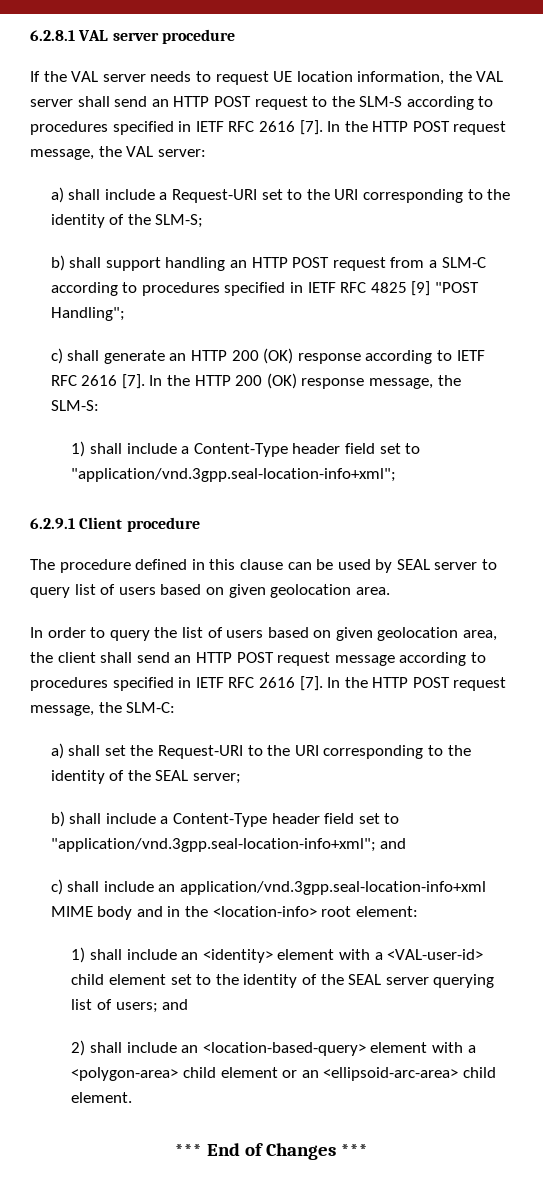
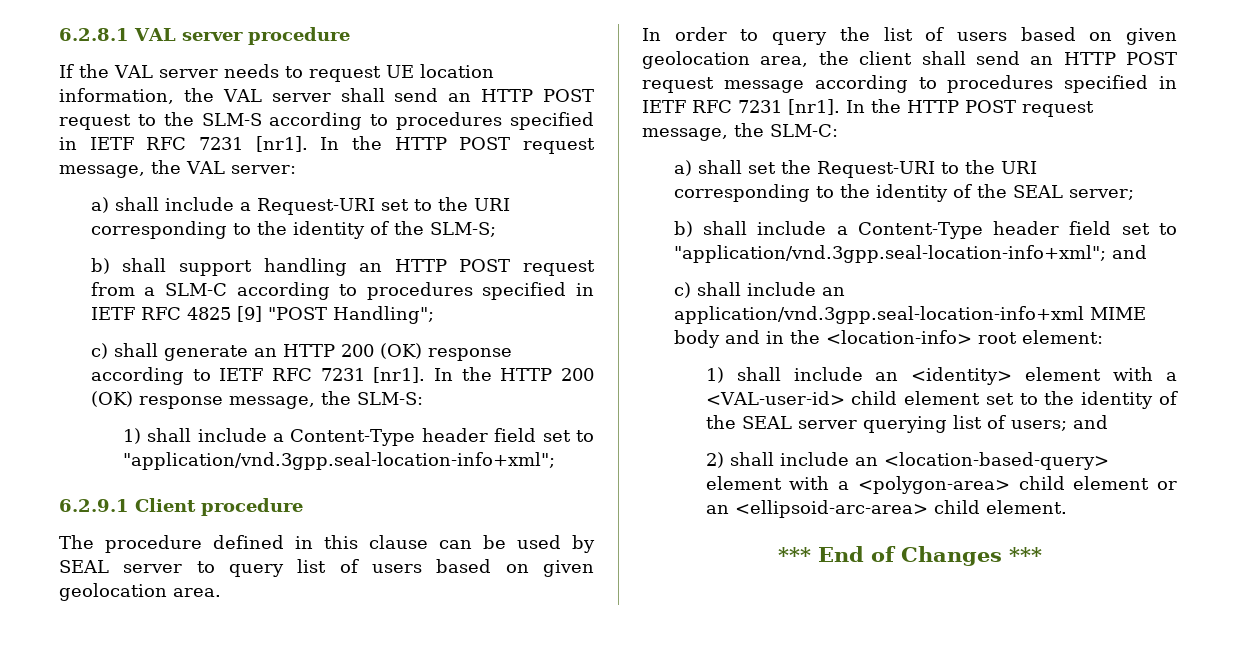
- If the VAL server needs to request UE location information, the VAL server shall send an HTTP POST request to the SLM-S according to procedures specified in IETF RFC 2616 [7].
+ If the VAL server needs to request UE location information, the VAL server shall send an HTTP POST request to the SLM-S according to procedures specified in IETF RFC 7231 [nr1].
- c) shall generate an HTTP 200 (OK) response according to IETF RFC 2616 [7].
+ c) shall generate an HTTP 200 (OK) response according to IETF RFC 7231 [nr1].
- In order to query the list of users based on given geolocation area, the client shall send an HTTP POST request message according to procedures specified in IETF RFC 2616 [7].
+ In order to query the list of users based on given geolocation area, the client shall send an HTTP POST request message according to procedures specified in IETF RFC 7231 [nr1].

